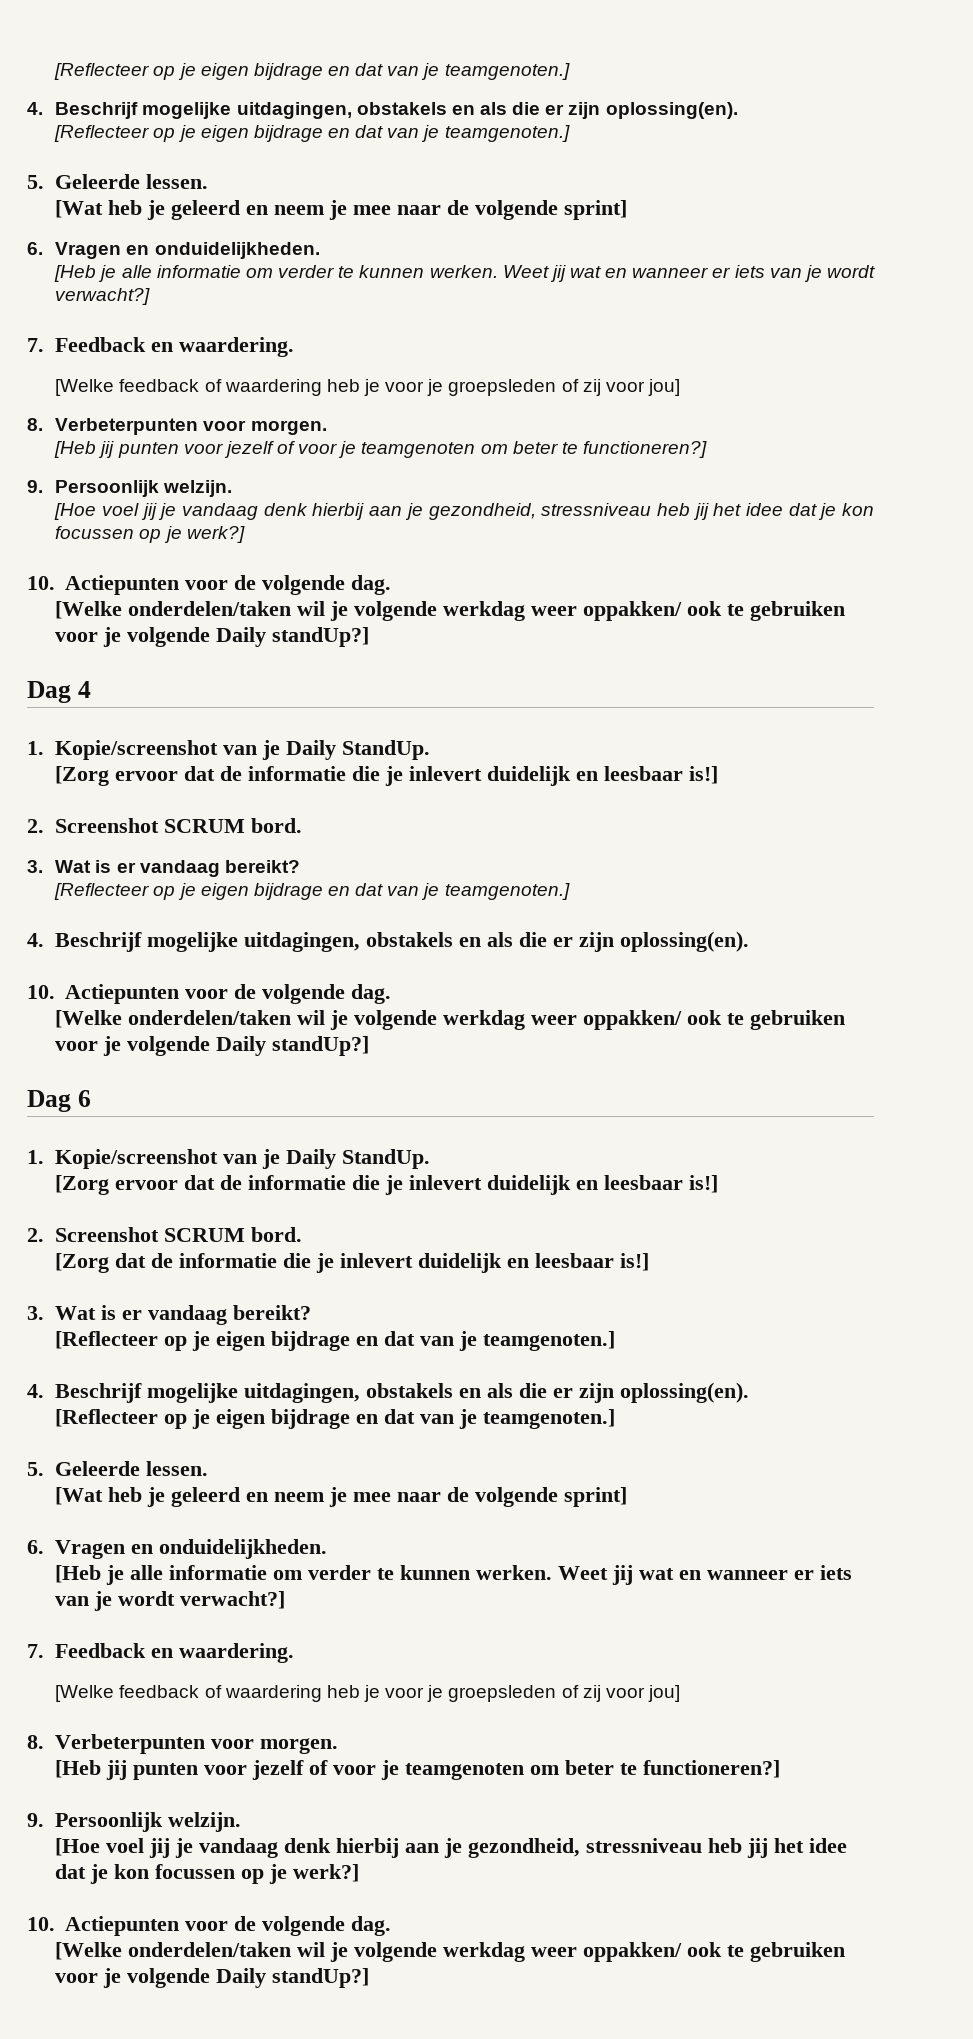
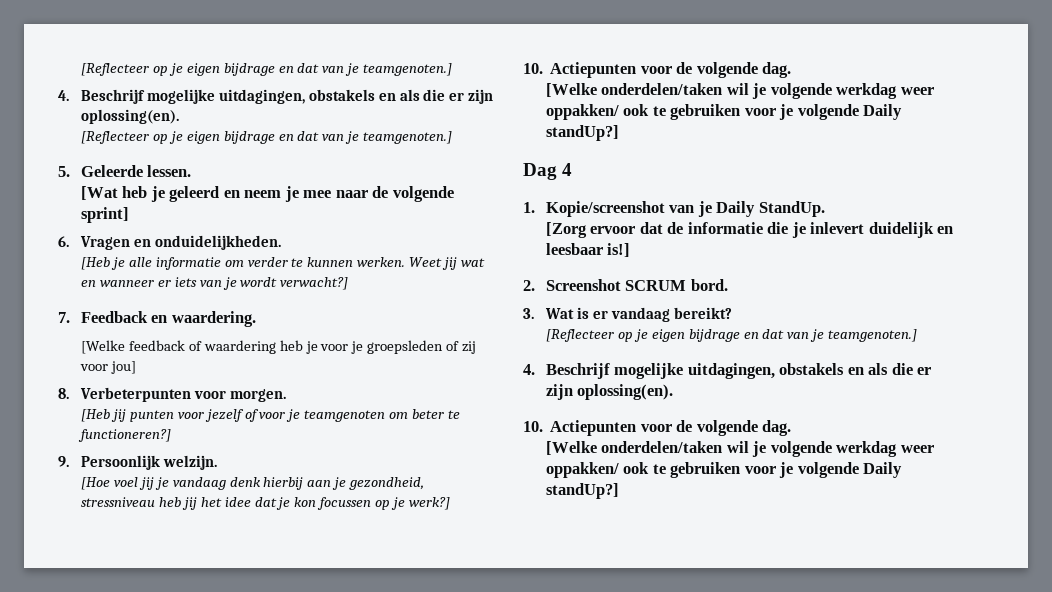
- Dag 6
- 1. Kopie/screenshot van je Daily StandUp.
- [Zorg ervoor dat de informatie die je inlevert duidelijk en leesbaar is!]
- 2. Screenshot SCRUM bord.
- [Zorg dat de informatie die je inlevert duidelijk en leesbaar is!]
- 3. Wat is er vandaag bereikt?
- [Reflecteer op je eigen bijdrage en dat van je teamgenoten.]
- 4. Beschrijf mogelijke uitdagingen, obstakels en als die er zijn oplossing(en).
- [Reflecteer op je eigen bijdrage en dat van je teamgenoten.]
- 5. Geleerde lessen.
- [Wat heb je geleerd en neem je mee naar de volgende sprint]
- 6. Vragen en onduidelijkheden.
- [Heb je alle informatie om verder te kunnen werken. Weet jij wat en wanneer er iets van je wordt verwacht?]
- 7. Feedback en waardering.
- [Welke feedback of waardering heb je voor je groepsleden of zij voor jou]
- 8. Verbeterpunten voor morgen.
- [Heb jij punten voor jezelf of voor je teamgenoten om beter te functioneren?]
- 9. Persoonlijk welzijn.
- [Hoe voel jij je vandaag denk hierbij aan je gezondheid, stressniveau heb jij het idee dat je kon focussen op je werk?]
- 10. Actiepunten voor de volgende dag.
- [Welke onderdelen/taken wil je volgende werkdag weer oppakken/ ook te gebruiken voor je volgende Daily standUp?]

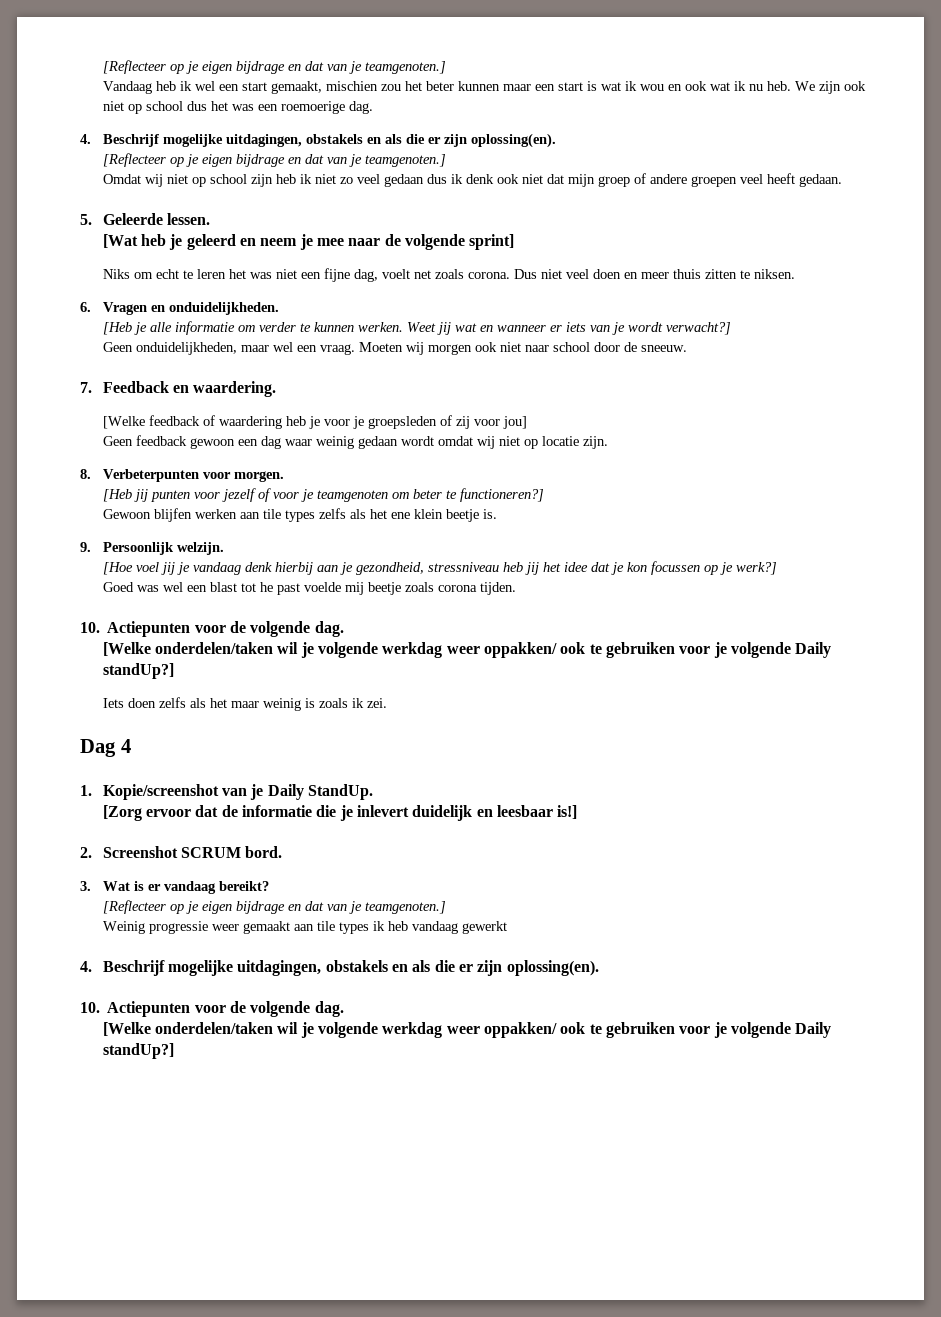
+ Vandaag heb ik wel een start gemaakt, mischien zou het beter kunnen maar een start is wat ik wou en ook wat ik nu heb. We zijn ook niet op school dus het was een roemoerige dag.
+ Omdat wij niet op school zijn heb ik niet zo veel gedaan dus ik denk ook niet dat mijn groep of andere groepen veel heeft gedaan.
+ Niks om echt te leren het was niet een fijne dag, voelt net zoals corona. Dus niet veel doen en meer thuis zitten te niksen.
+ Geen onduidelijkheden, maar wel een vraag. Moeten wij morgen ook niet naar school door de sneeuw.
+ Geen feedback gewoon een dag waar weinig gedaan wordt omdat wij niet op locatie zijn.
+ Gewoon blijfen werken aan tile types zelfs als het ene klein beetje is.
+ Goed was wel een blast tot he past voelde mij beetje zoals corona tijden.
+ Iets doen zelfs als het maar weinig is zoals ik zei.
+ Weinig progressie weer gemaakt aan tile types ik heb vandaag gewerkt

